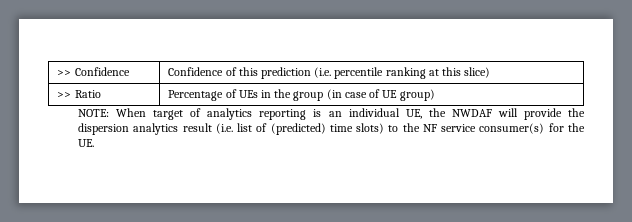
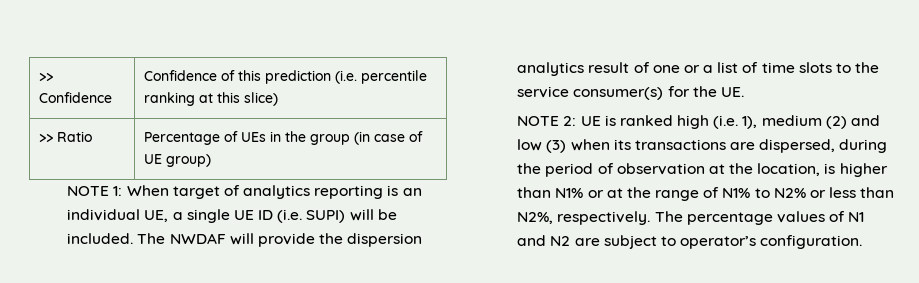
- NOTE: When target of analytics reporting is an individual UE, the NWDAF will provide the dispersion analytics result (i.e. list of (predicted) time slots) to the NF service consumer(s) for the UE.
+ NOTE 1: When target of analytics reporting is an individual UE, a single UE ID (i.e. SUPI) will be included. The NWDAF will provide the dispersion analytics result of one or a list of time slots to the service consumer(s) for the UE.
+ NOTE 2: UE is ranked high (i.e. 1), medium (2) and low (3) when its transactions are dispersed, during the period of observation at the location, is higher than N1% or at the range of N1% to N2% or less than N2%, respectively. The percentage values of N1 and N2 are subject to operator’s configuration.

